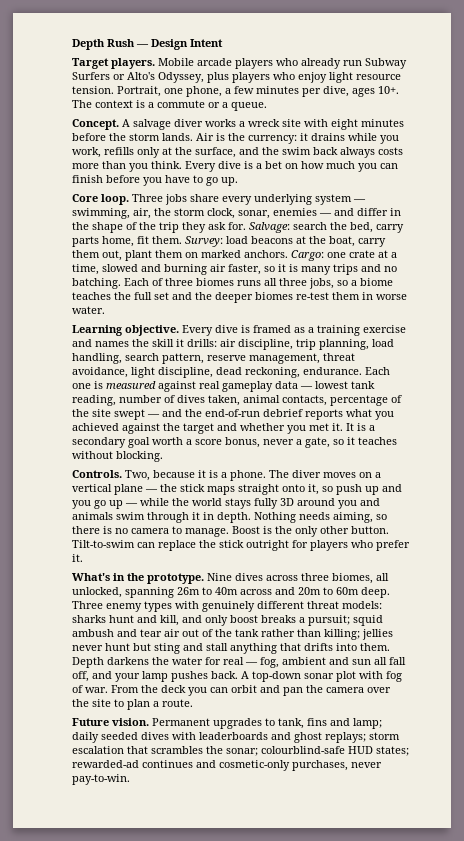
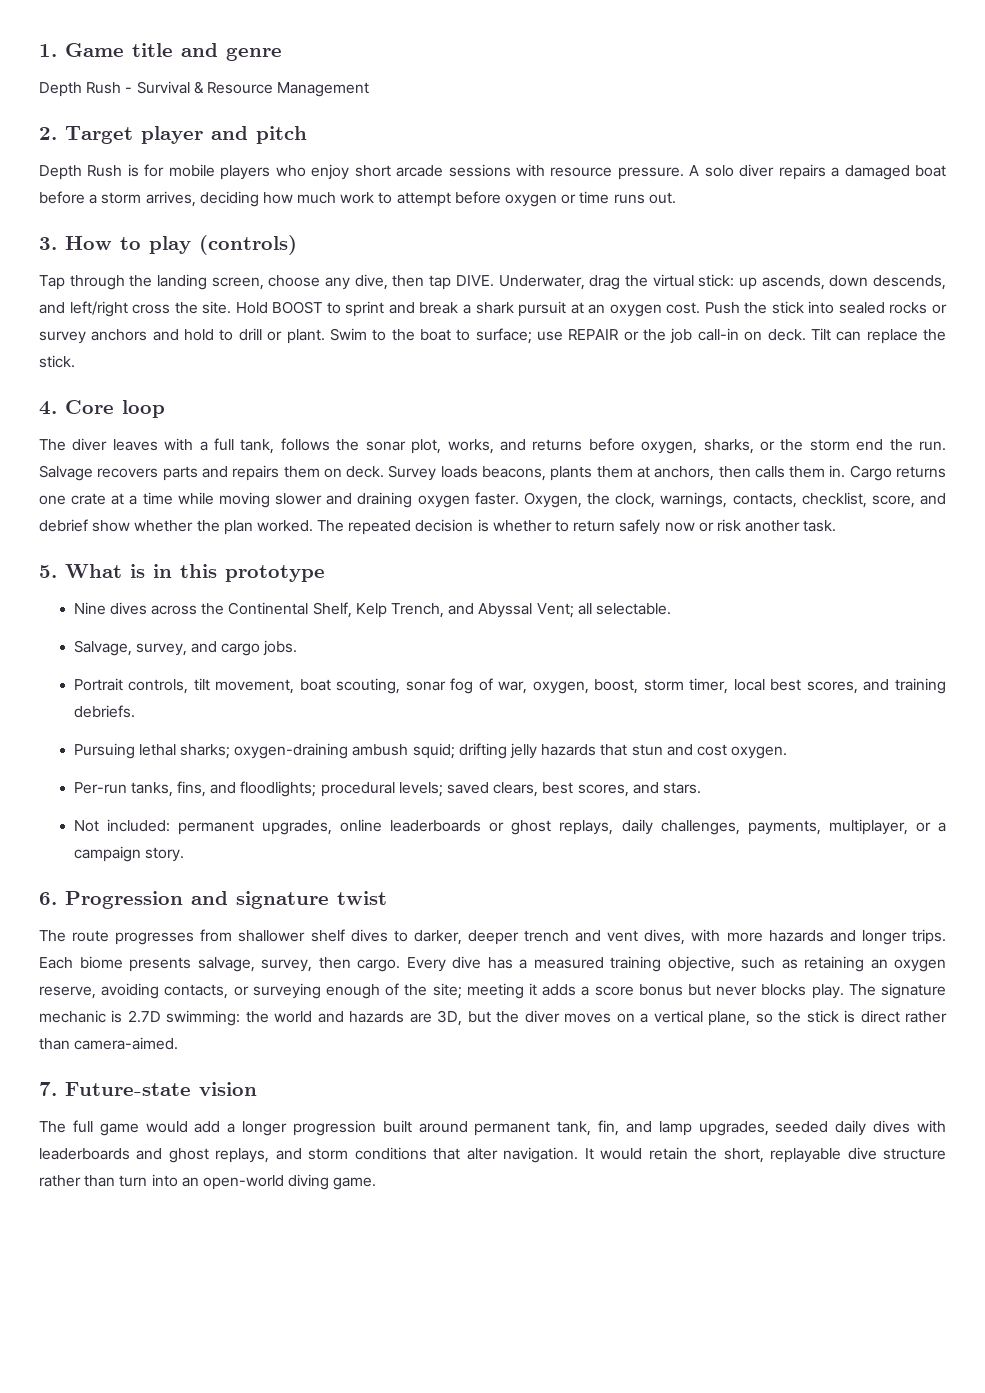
- Depth Rush — Design Intent
- Target players. Mobile arcade players who already run Subway Surfers or Alto's Odyssey, plus players who enjoy light resource tension. Portrait, one phone, a few minutes per dive, ages 10+. The context is a commute or a queue.
- Concept. A salvage diver works a wreck site with eight minutes before the storm lands. Air is the currency: it drains while you work, refills only at the surface, and the swim back always costs more than you think. Every dive is a bet on how much you can finish before you have to go up.
- Core loop. Three jobs share every underlying system — swimming, air, the storm clock, sonar, enemies — and differ in the shape of the trip they ask for. Salvage: search the bed, carry parts home, fit them. Survey: load beacons at the boat, carry them out, plant them on marked anchors. Cargo: one crate at a time, slowed and burning air faster, so it is many trips and no batching. Each of three biomes runs all three jobs, so a biome teaches the full set and the deeper biomes re-test them in worse water.
- Learning objective. Every dive is framed as a training exercise and names the skill it drills: air discipline, trip planning, load handling, search pattern, reserve management, threat avoidance, light discipline, dead reckoning, endurance. Each one is measured against real gameplay data — lowest tank reading, number of dives taken, animal contacts, percentage of the site swept — and the end-of-run debrief reports what you achieved against the target and whether you met it. It is a secondary goal worth a score bonus, never a gate, so it teaches without blocking.
- Controls. Two, because it is a phone. The diver moves on a vertical plane — the stick maps straight onto it, so push up and you go up — while the world stays fully 3D around you and animals swim through it in depth. Nothing needs aiming, so there is no camera to manage. Boost is the only other button. Tilt-to-swim can replace the stick outright for players who prefer it.
- What's in the prototype. Nine dives across three biomes, all unlocked, spanning 26m to 40m across and 20m to 60m deep. Three enemy types with genuinely different threat models: sharks hunt and kill, and only boost breaks a pursuit; squid ambush and tear air out of the tank rather than killing; jellies never hunt but sting and stall anything that drifts into them. Depth darkens the water for real — fog, ambient and sun all fall off, and your lamp pushes back. A top-down sonar plot with fog of war. From the deck you can orbit and pan the camera over the site to plan a route.
- Future vision. Permanent upgrades to tank, fins and lamp; daily seeded dives with leaderboards and ghost replays; storm escalation that scrambles the sonar; colourblind-safe HUD states; rewarded-ad continues and cosmetic-only purchases, never pay-to-win.
+ 1. Game title and genre
+ Depth Rush - Survival & Resource Management
+ 2. Target player and pitch
+ Depth Rush is for mobile players who enjoy short arcade sessions with resource pressure. A solo diver repairs a damaged boat before a storm arrives, deciding how much work to attempt before oxygen or time runs out.
+ 3. How to play (controls)
+ Tap through the landing screen, choose any dive, then tap DIVE. Underwater, drag the virtual stick: up ascends, down descends, and left/right cross the site. Hold BOOST to sprint and break a shark pursuit at an oxygen cost. Push the stick into sealed rocks or survey anchors and hold to drill or plant. Swim to the boat to surface; use REPAIR or the job call-in on deck. Tilt can replace the stick.
+ 4. Core loop
+ The diver leaves with a full tank, follows the sonar plot, works, and returns before oxygen, sharks, or the storm end the run. Salvage recovers parts and repairs them on deck. Survey loads beacons, plants them at anchors, then calls them in. Cargo returns one crate at a time while moving slower and draining oxygen faster. Oxygen, the clock, warnings, contacts, checklist, score, and debrief show whether the plan worked. The repeated decision is whether to return safely now or risk another task.
+ 5. What is in this prototype
+ Nine dives across the Continental Shelf, Kelp Trench, and Abyssal Vent; all selectable.
+ Salvage, survey, and cargo jobs.
+ Portrait controls, tilt movement, boat scouting, sonar fog of war, oxygen, boost, storm timer, local best scores, and training debriefs.
+ Pursuing lethal sharks; oxygen-draining ambush squid; drifting jelly hazards that stun and cost oxygen.
+ Per-run tanks, fins, and floodlights; procedural levels; saved clears, best scores, and stars.
+ Not included: permanent upgrades, online leaderboards or ghost replays, daily challenges, payments, multiplayer, or a campaign story.
+ 6. Progression and signature twist
+ The route progresses from shallower shelf dives to darker, deeper trench and vent dives, with more hazards and longer trips. Each biome presents salvage, survey, then cargo. Every dive has a measured training objective, such as retaining an oxygen reserve, avoiding contacts, or surveying enough of the site; meeting it adds a score bonus but never blocks play. The signature mechanic is 2.7D swimming: the world and hazards are 3D, but the diver moves on a vertical plane, so the stick is direct rather than camera-aimed.
+ 7. Future-state vision
+ The full game would add a longer progression built around permanent tank, fin, and lamp upgrades, seeded daily dives with leaderboards and ghost replays, and storm conditions that alter navigation. It would retain the short, replayable dive structure rather than turn into an open-world diving game.

